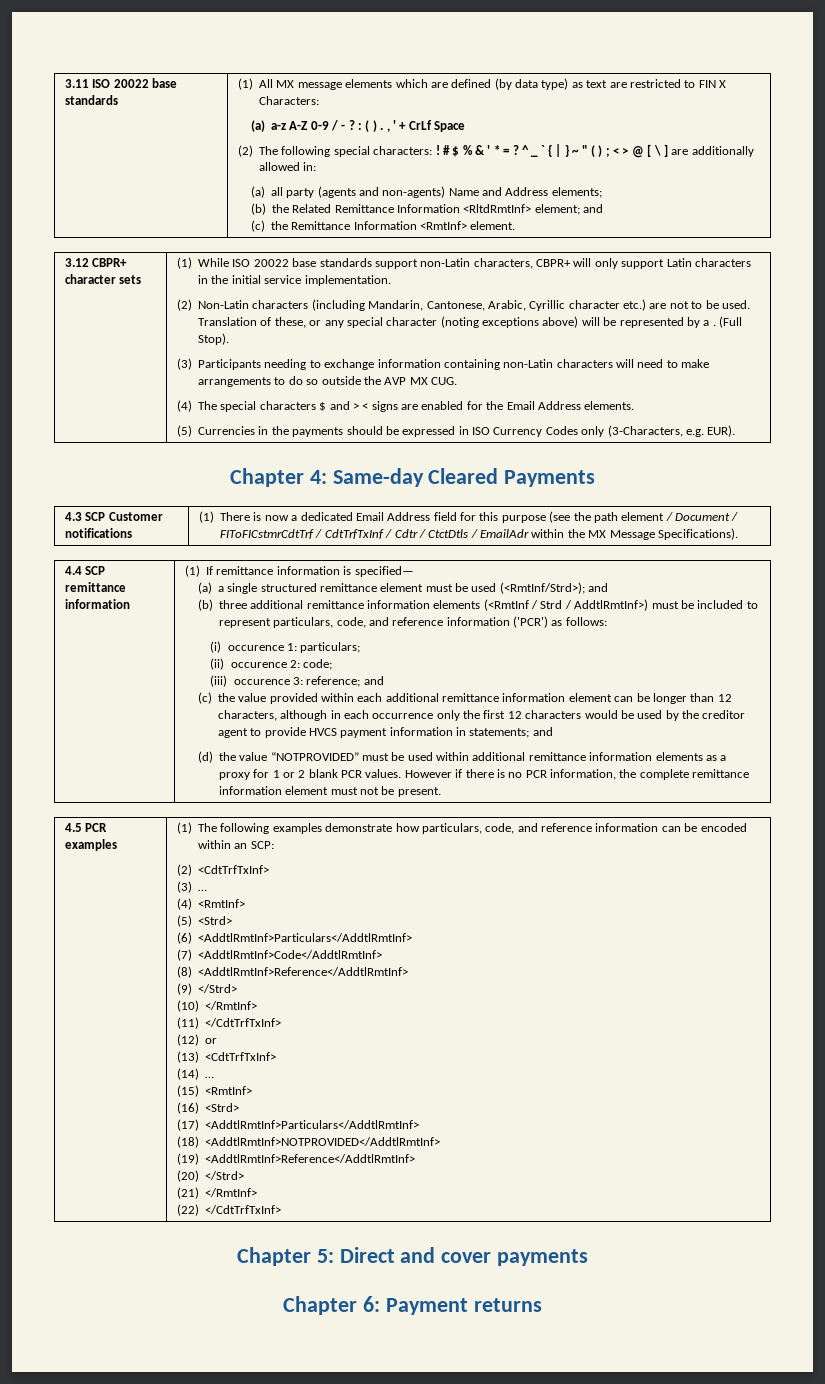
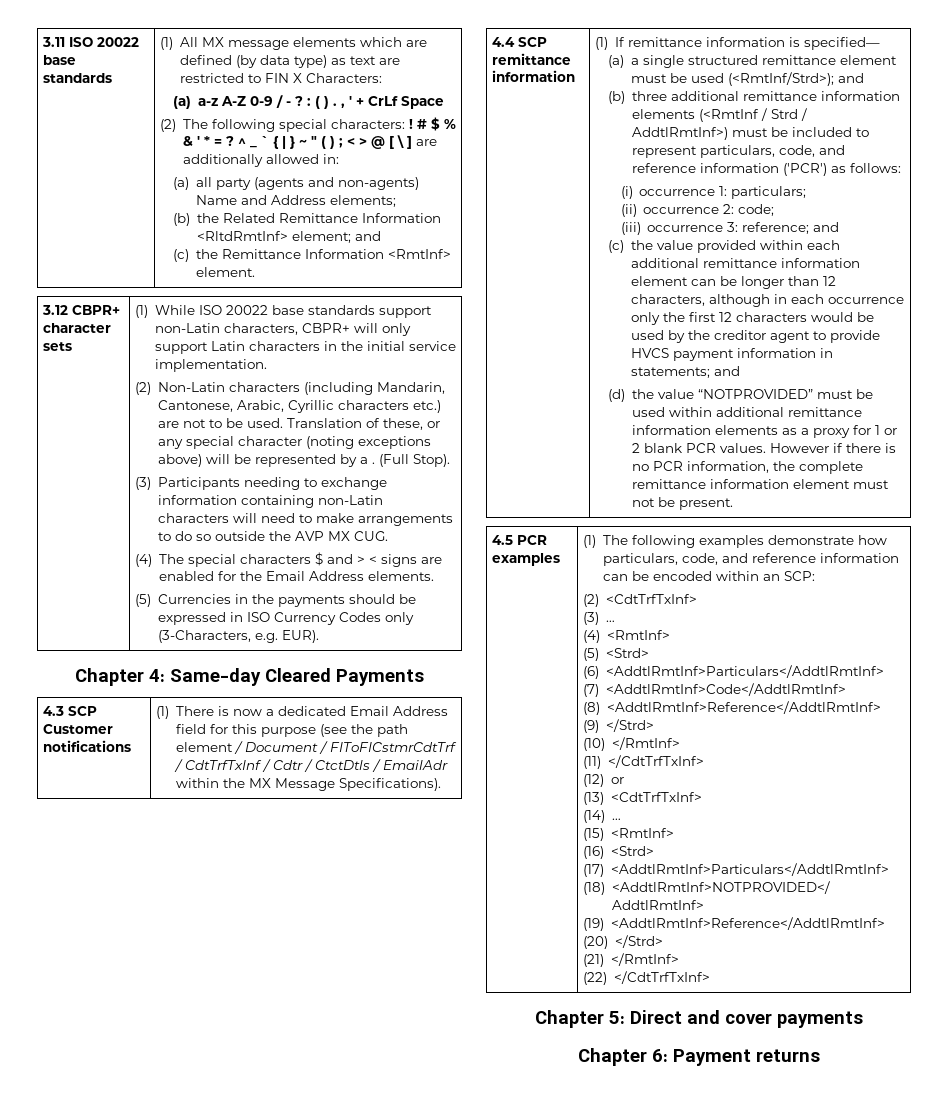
- (2) Non-Latin characters (including Mandarin, Cantonese, Arabic, Cyrillic character etc.) are not to be used.
+ (2) Non-Latin characters (including Mandarin, Cantonese, Arabic, Cyrillic characters etc.) are not to be used.
- (i) occurence 1: particulars;
+ (i) occurrence 1: particulars;
- (ii) occurence 2: code;
+ (ii) occurrence 2: code;
- (iii) occurence 3: reference; and
+ (iii) occurrence 3: reference; and

